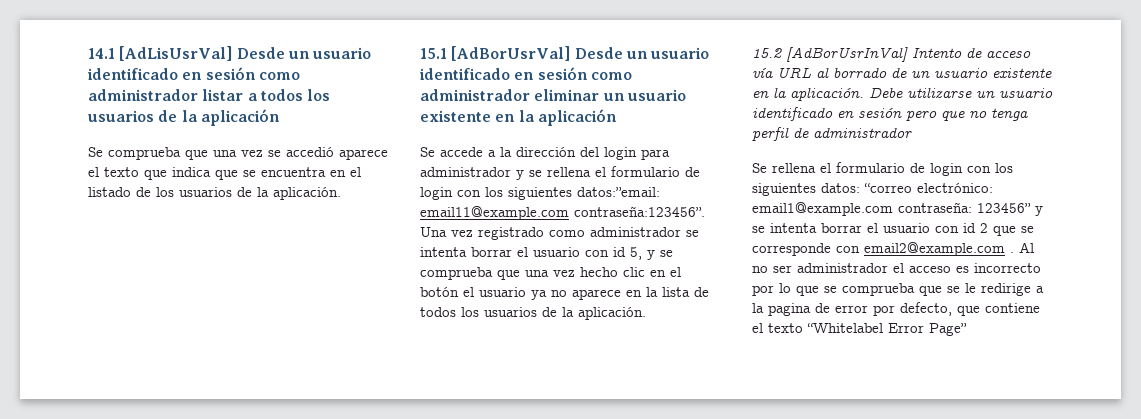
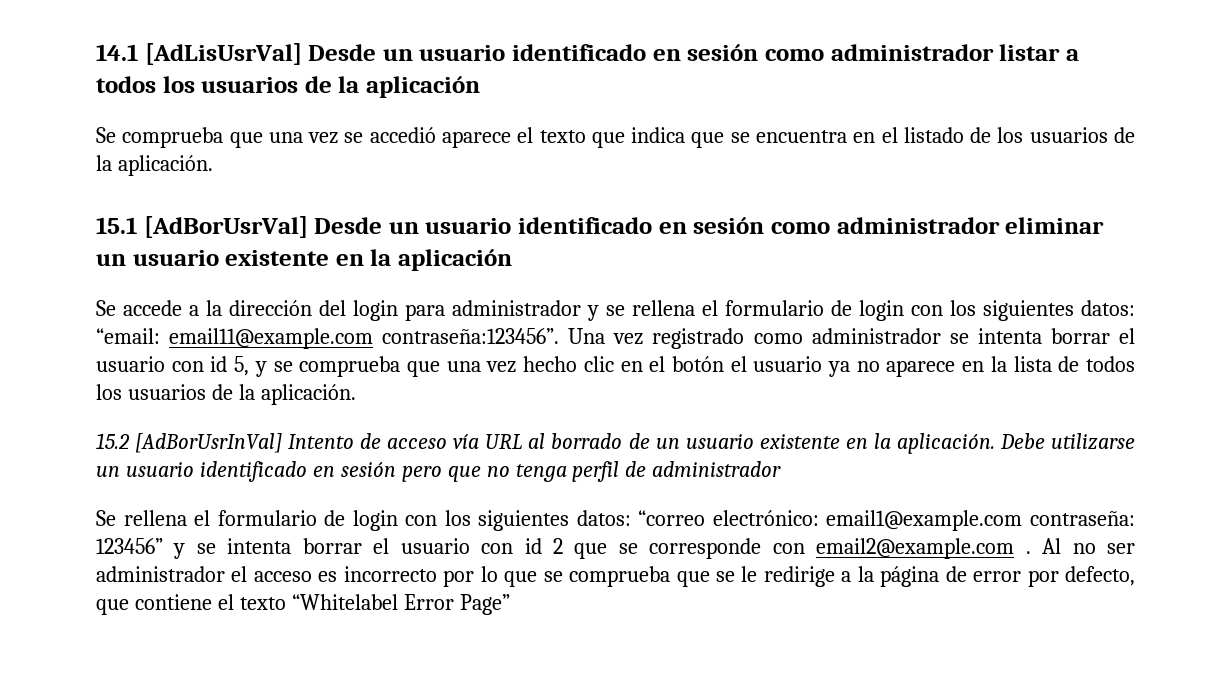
- Se accede a la dirección del login para administrador y se rellena el formulario de login con los siguientes datos:”email: email11@example.com contraseña:123456”.
+ Se accede a la dirección del login para administrador y se rellena el formulario de login con los siguientes datos: “email: email11@example.com contraseña:123456”.
- Al no ser administrador el acceso es incorrecto por lo que se comprueba que se le redirige a la pagina de error por defecto, que contiene el texto “Whitelabel Error Page”
+ Al no ser administrador el acceso es incorrecto por lo que se comprueba que se le redirige a la página de error por defecto, que contiene el texto “Whitelabel Error Page”

